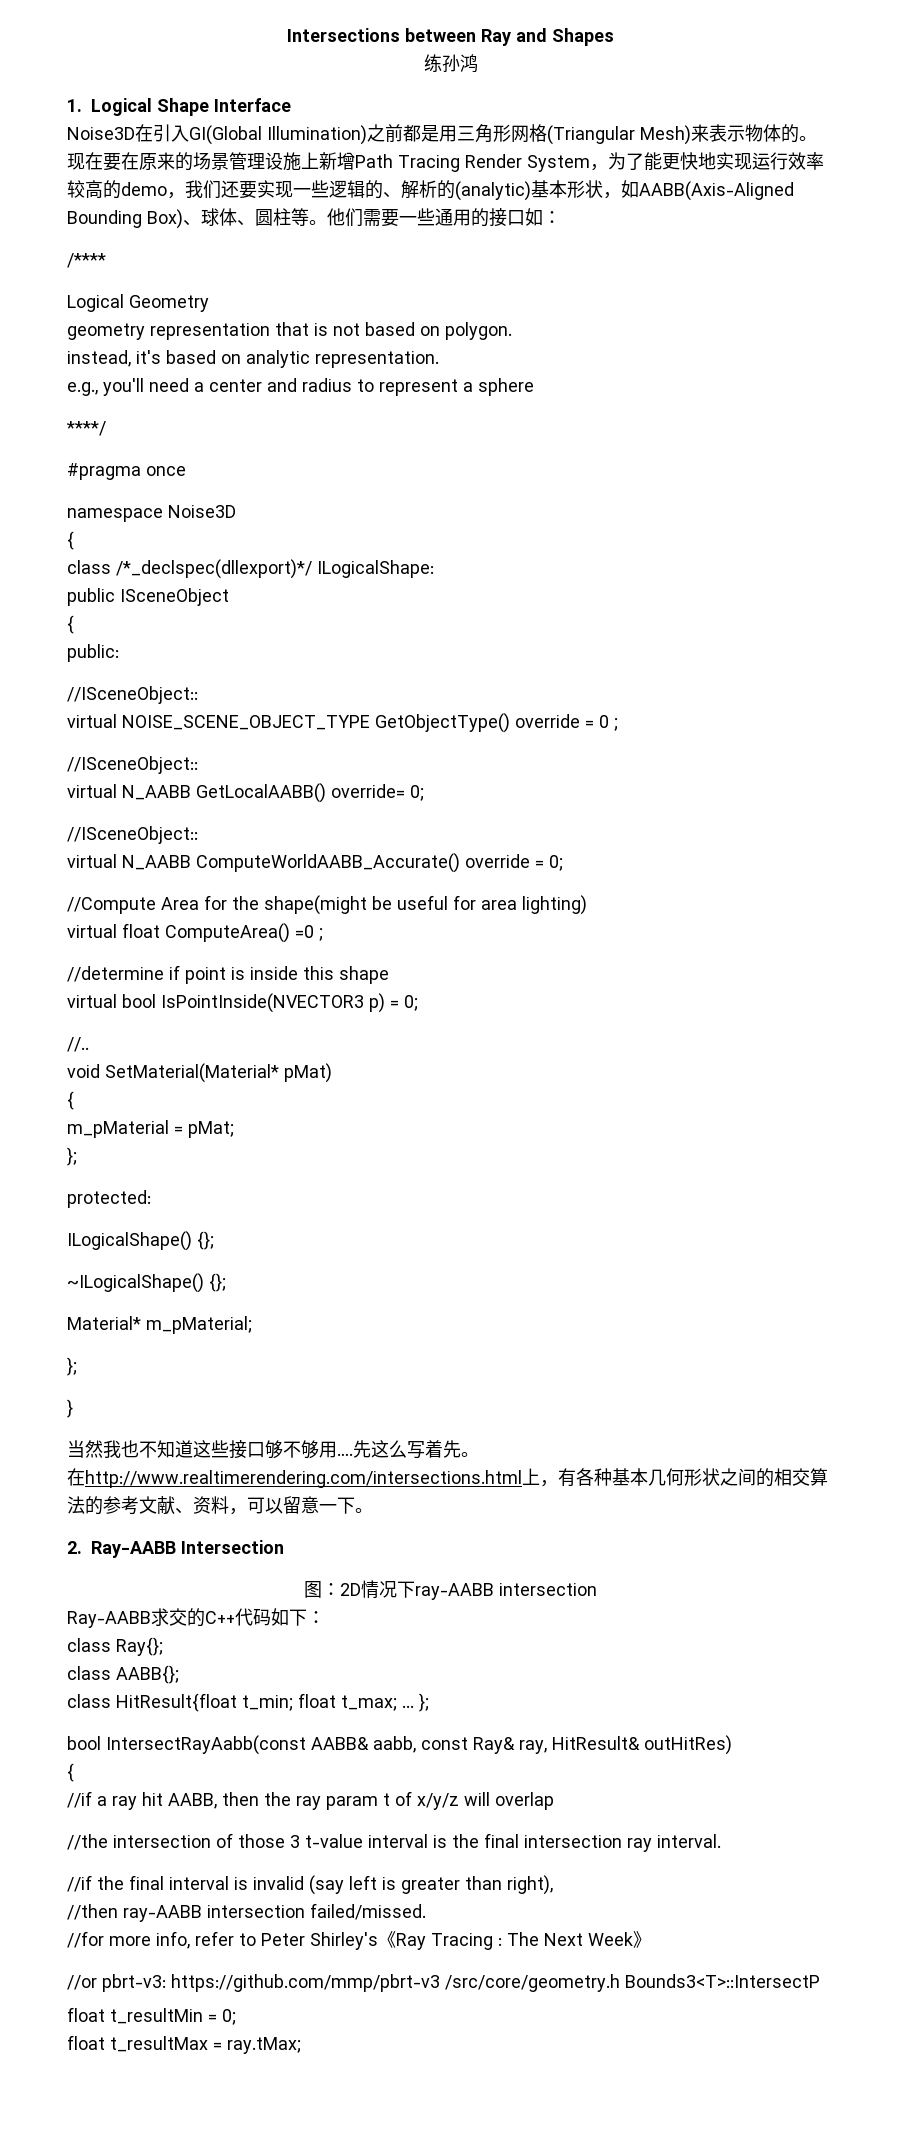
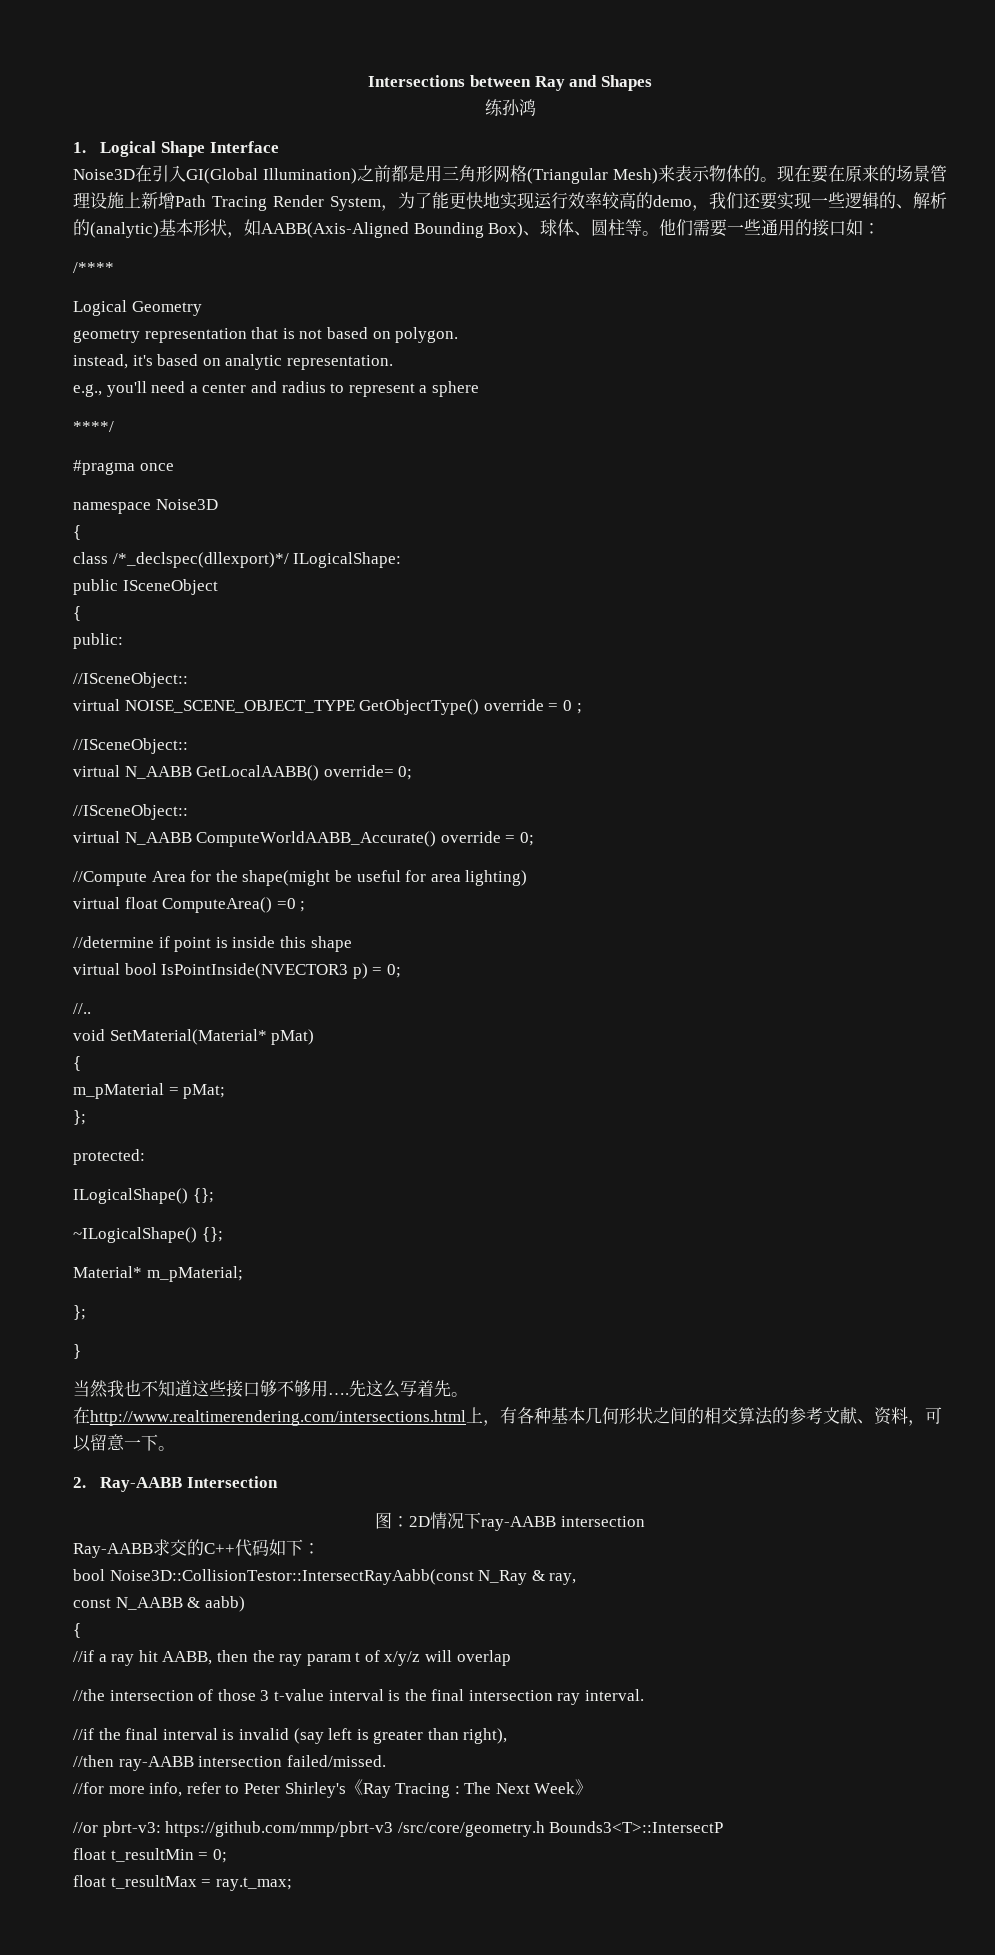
- class Ray{};
- class AABB{};
- class HitResult{float t_min; float t_max; ... };
- bool IntersectRayAabb(const AABB& aabb, const Ray& ray, HitResult& outHitRes)
+ bool Noise3D::CollisionTestor::IntersectRayAabb(const N_Ray & ray,
+ const N_AABB & aabb)
- float t_resultMax = ray.tMax;
+ float t_resultMax = ray.t_max;

